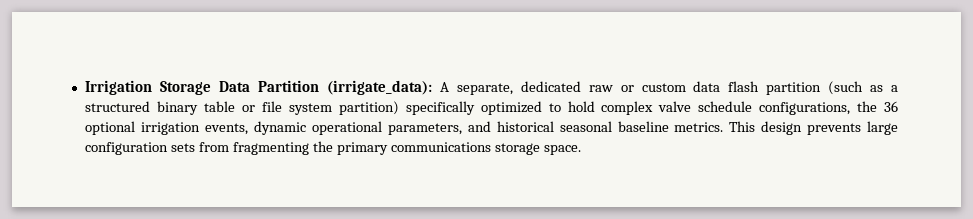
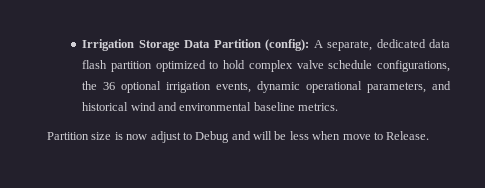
- Irrigation Storage Data Partition (irrigate_data): A separate, dedicated raw or custom data flash partition (such as a structured binary table or file system partition) specifically optimized to hold complex valve schedule configurations, the 36 optional irrigation events, dynamic operational parameters, and historical seasonal baseline metrics. This design prevents large configuration sets from fragmenting the primary communications storage space.
+ Irrigation Storage Data Partition (config): A separate, dedicated data flash partition optimized to hold complex valve schedule configurations, the 36 optional irrigation events, dynamic operational parameters, and historical wind and environmental baseline metrics.
+ Partition size is now adjust to Debug and will be less when move to Release.

